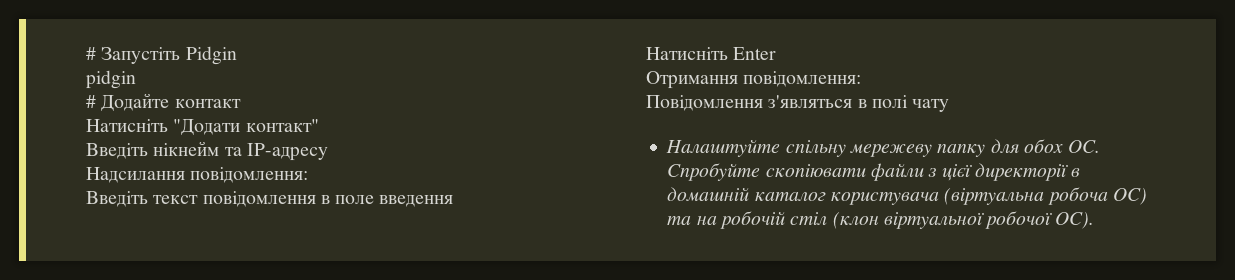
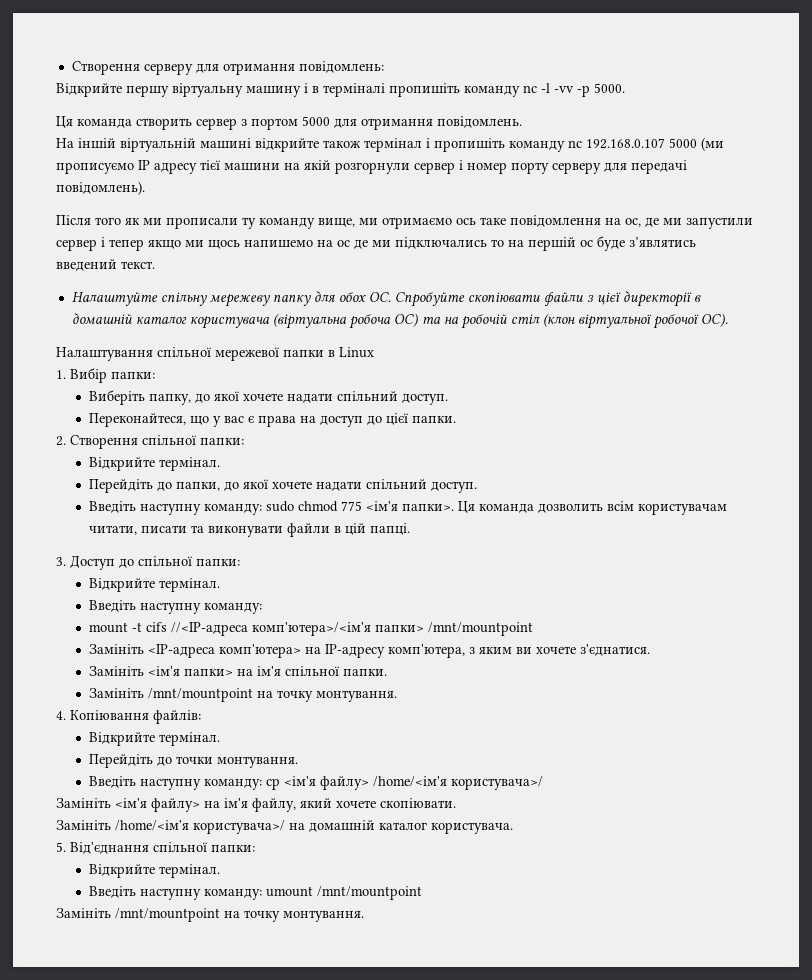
- # Запустіть Pidgin
- pidgin
- # Додайте контакт
- Натисніть "Додати контакт"
- Введіть нікнейм та IP-адресу
- Надсилання повідомлення:
- Введіть текст повідомлення в поле введення
- Натисніть Enter
- Отримання повідомлення:
- Повідомлення з'являться в полі чату
+ Створення серверу для отримання повідомлень:
+ Відкрийте першу віртуальну машину і в терміналі пропишіть команду nc -l -vv -p 5000.
+ Ця команда створить сервер з портом 5000 для отримання повідомлень.
+ На іншій віртуальній машині відкрийте також термінал і пропишіть команду nc 192.168.0.107 5000 (ми прописуємо ІР адресу тієї машини на якій розгорнули сервер і номер порту серверу для передачі повідомлень).
+ Після того як ми прописали ту команду вище, ми отримаємо ось таке повідомлення на ос, де ми запустили сервер і тепер якщо ми щось напишемо на ос де ми підключались то на першій ос буде з’являтись введений текст.
+ Налаштування спільної мережевої папки в Linux
+ 1. Вибір папки:
+ Виберіть папку, до якої хочете надати спільний доступ.
+ Переконайтеся, що у вас є права на доступ до цієї папки.
+ 2. Створення спільної папки:
+ Відкрийте термінал.
+ Перейдіть до папки, до якої хочете надати спільний доступ.
+ Введіть наступну команду: sudo chmod 775 <ім'я папки>. Ця команда дозволить всім користувачам читати, писати та виконувати файли в цій папці.
+ 3. Доступ до спільної папки:
+ Відкрийте термінал.
+ Введіть наступну команду:
+ mount -t cifs //<IP-адреса комп'ютера>/<ім'я папки> /mnt/mountpoint
+ Замініть <IP-адреса комп'ютера> на IP-адресу комп'ютера, з яким ви хочете з'єднатися.
+ Замініть <ім'я папки> на ім'я спільної папки.
+ Замініть /mnt/mountpoint на точку монтування.
+ 4. Копіювання файлів:
+ Відкрийте термінал.
+ Перейдіть до точки монтування.
+ Введіть наступну команду: cp <ім'я файлу> /home/<ім'я користувача>/
+ Замініть <ім'я файлу> на ім'я файлу, який хочете скопіювати.
+ Замініть /home/<ім'я користувача>/ на домашній каталог користувача.
+ 5. Від'єднання спільної папки:
+ Відкрийте термінал.
+ Введіть наступну команду: umount /mnt/mountpoint
+ Замініть /mnt/mountpoint на точку монтування.

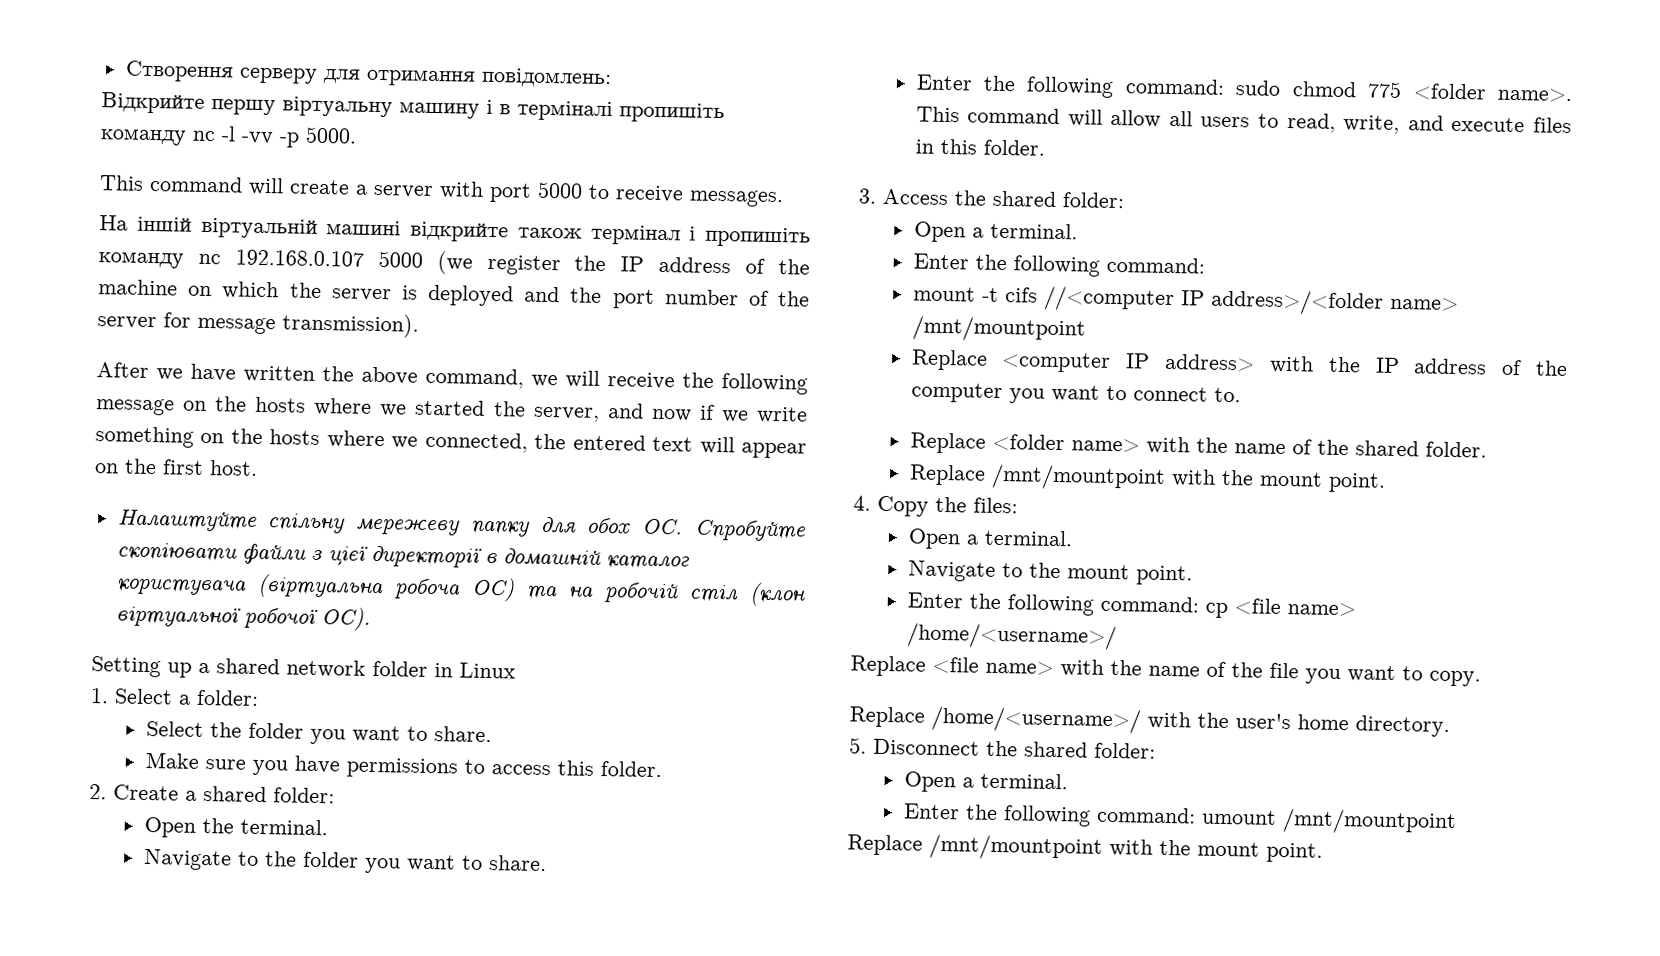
- Ця команда створить сервер з портом 5000 для отримання повідомлень.
+ This command will create a server with port 5000 to receive messages.
- На іншій віртуальній машині відкрийте також термінал і пропишіть команду nc 192.168.0.107 5000 (ми прописуємо ІР адресу тієї машини на якій розгорнули сервер і номер порту серверу для передачі повідомлень).
- Після того як ми прописали ту команду вище, ми отримаємо ось таке повідомлення на ос, де ми запустили сервер і тепер якщо ми щось напишемо на ос де ми підключались то на першій ос буде з’являтись введений текст.
+ На іншій віртуальній машині відкрийте також термінал і пропишіть команду nc 192.168.0.107 5000 (we register the IP address of the machine on which the server is deployed and the port number of the server for message transmission).
+ After we have written the above command, we will receive the following message on the hosts where we started the server, and now if we write something on the hosts where we connected, the entered text will appear on the first host.
- Налаштування спільної мережевої папки в Linux
- 1. Вибір папки:
- Виберіть папку, до якої хочете надати спільний доступ.
- Переконайтеся, що у вас є права на доступ до цієї папки.
- 2. Створення спільної папки:
- Відкрийте термінал.
- Перейдіть до папки, до якої хочете надати спільний доступ.
- Введіть наступну команду: sudo chmod 775 <ім'я папки>. Ця команда дозволить всім користувачам читати, писати та виконувати файли в цій папці.
- 3. Доступ до спільної папки:
- Відкрийте термінал.
- Введіть наступну команду:
- mount -t cifs //<IP-адреса комп'ютера>/<ім'я папки> /mnt/mountpoint
- Замініть <IP-адреса комп'ютера> на IP-адресу комп'ютера, з яким ви хочете з'єднатися.
- Замініть <ім'я папки> на ім'я спільної папки.
- Замініть /mnt/mountpoint на точку монтування.
- 4. Копіювання файлів:
- Відкрийте термінал.
- Перейдіть до точки монтування.
- Введіть наступну команду: cp <ім'я файлу> /home/<ім'я користувача>/
- Замініть <ім'я файлу> на ім'я файлу, який хочете скопіювати.
- Замініть /home/<ім'я користувача>/ на домашній каталог користувача.
- 5. Від'єднання спільної папки:
- Відкрийте термінал.
- Введіть наступну команду: umount /mnt/mountpoint
- Замініть /mnt/mountpoint на точку монтування.
+ Setting up a shared network folder in Linux
+ 1. Select a folder:
+ Select the folder you want to share.
+ Make sure you have permissions to access this folder.
+ 2. Create a shared folder:
+ Open the terminal.
+ Navigate to the folder you want to share.
+ Enter the following command: sudo chmod 775 <folder name>. This command will allow all users to read, write, and execute files in this folder.
+ 3. Access the shared folder:
+ Open a terminal.
+ Enter the following command:
+ mount -t cifs //<computer IP address>/<folder name> /mnt/mountpoint
+ Replace <computer IP address> with the IP address of the computer you want to connect to.
+ Replace <folder name> with the name of the shared folder.
+ Replace /mnt/mountpoint with the mount point.
+ 4. Copy the files:
+ Open a terminal.
+ Navigate to the mount point.
+ Enter the following command: cp <file name> /home/<username>/
+ Replace <file name> with the name of the file you want to copy.
+ Replace /home/<username>/ with the user's home directory.
+ 5. Disconnect the shared folder:
+ Open a terminal.
+ Enter the following command: umount /mnt/mountpoint
+ Replace /mnt/mountpoint with the mount point.

